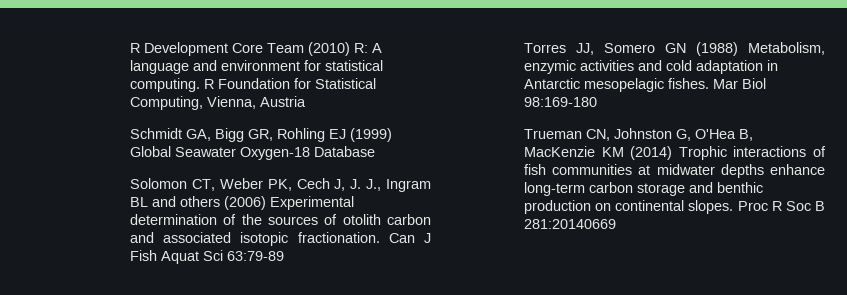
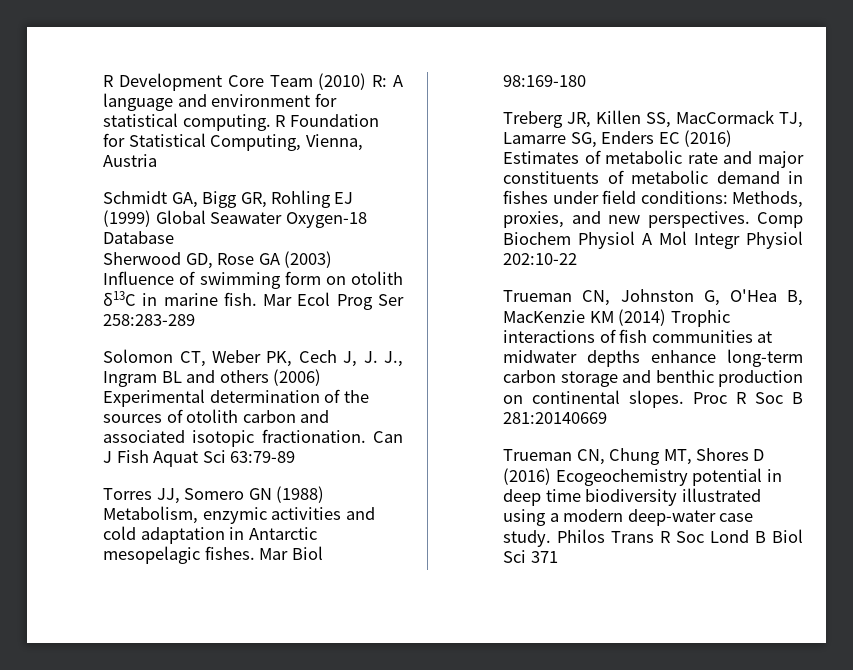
+ Sherwood GD, Rose GA (2003) Influence of swimming form on otolith δ13C in marine fish. Mar Ecol Prog Ser 258:283-289
+ Treberg JR, Killen SS, MacCormack TJ, Lamarre SG, Enders EC (2016) Estimates of metabolic rate and major constituents of metabolic demand in fishes under field conditions: Methods, proxies, and new perspectives. Comp Biochem Physiol A Mol Integr Physiol 202:10-22
+ Trueman CN, Chung MT, Shores D (2016) Ecogeochemistry potential in deep time biodiversity illustrated using a modern deep-water case study. Philos Trans R Soc Lond B Biol Sci 371

